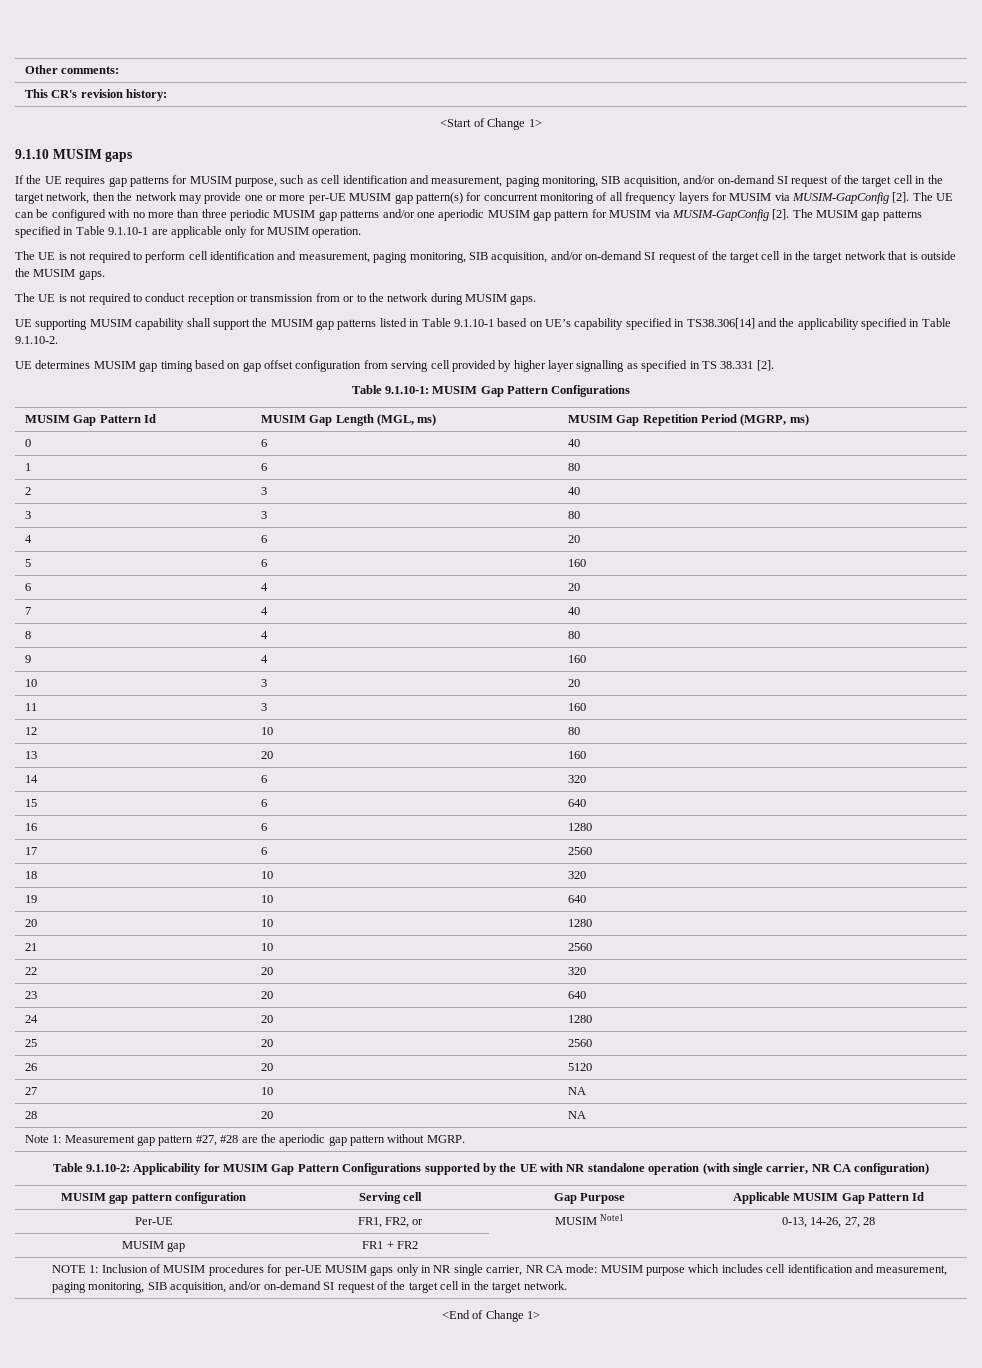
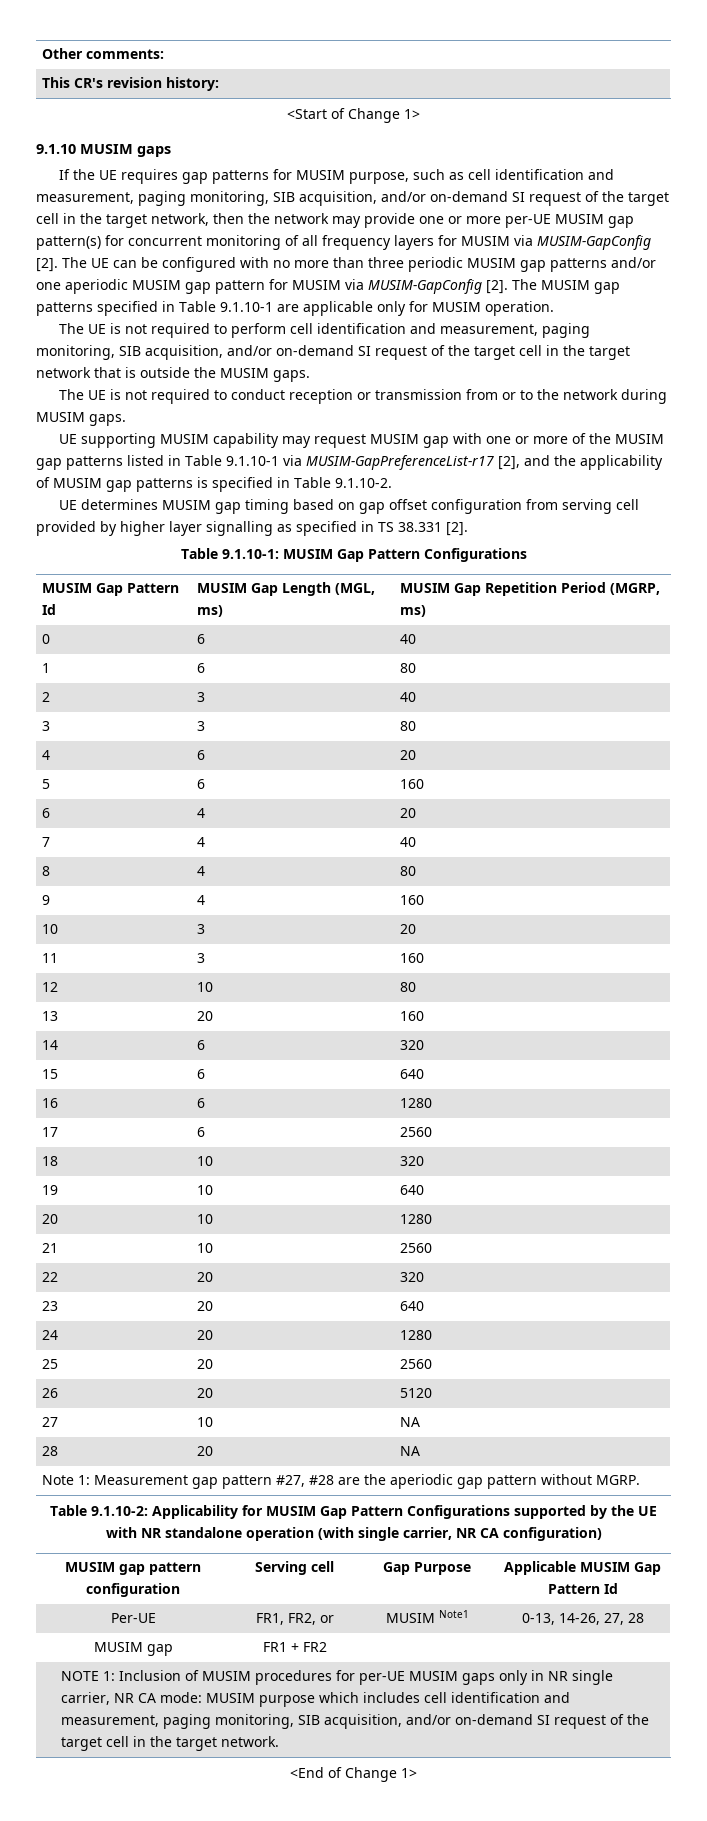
- UE supporting MUSIM capability shall support the MUSIM gap patterns listed in Table 9.1.10-1 based on UE’s capability specified in TS38.306[14] and the applicability specified in Table 9.1.10-2.
+ UE supporting MUSIM capability may request MUSIM gap with one or more of the MUSIM gap patterns listed in Table 9.1.10-1 via MUSIM-GapPreferenceList-r17 [2], and the applicability of MUSIM gap patterns is specified in Table 9.1.10-2.

